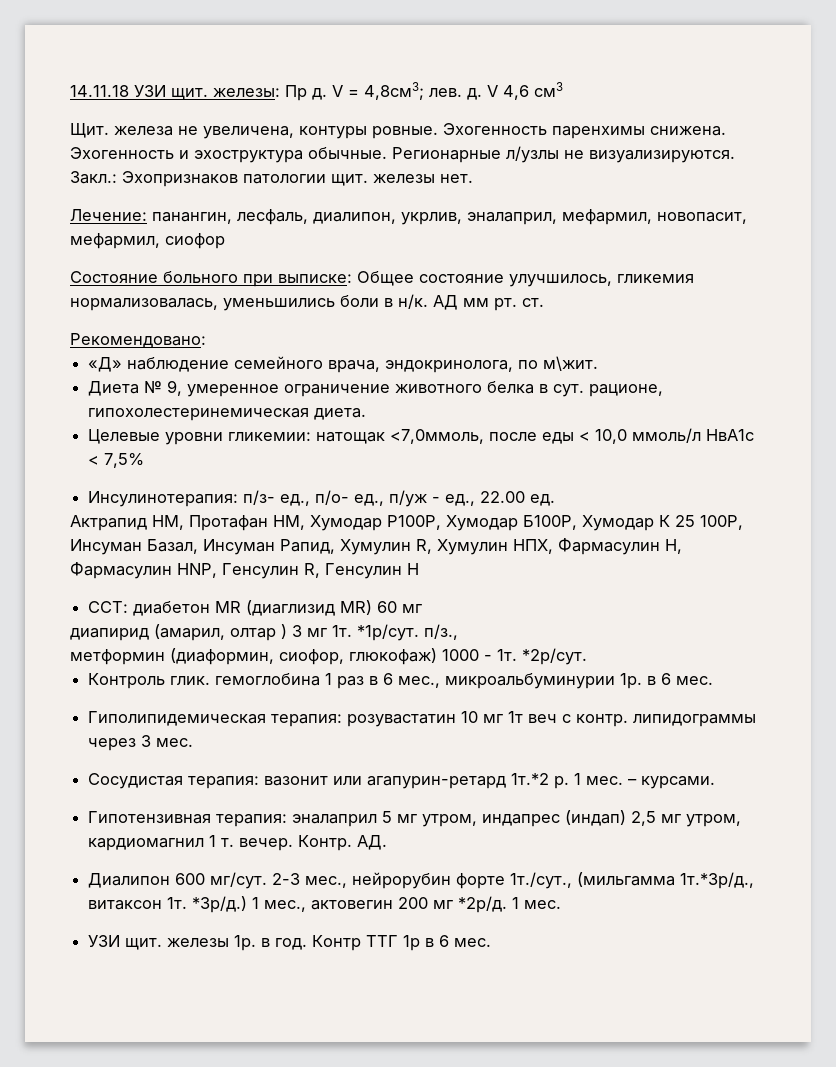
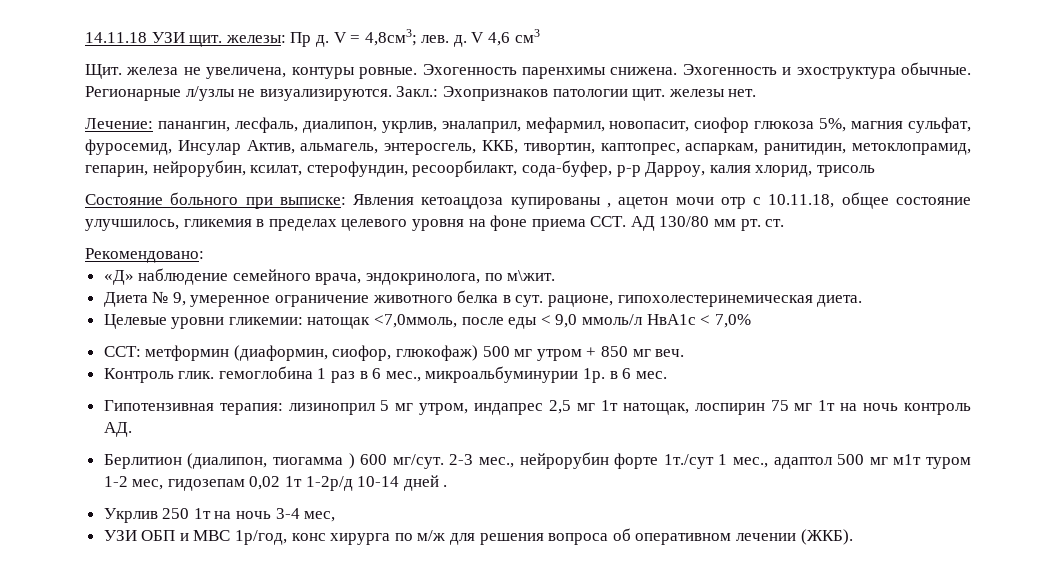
- Лечение: панангин, лесфаль, диалипон, укрлив, эналаприл, мефармил, новопасит, мефармил, сиофор
- Состояние больного при выписке: Общее состояние улучшилось, гликемия нормализовалась, уменьшились боли в н/к. АД мм рт. ст.
+ Лечение: панангин, лесфаль, диалипон, укрлив, эналаприл, мефармил, новопасит, сиофор глюкоза 5%, магния сульфат, фуросемид, Инсулар Актив, альмагель, энтеросгель, ККБ, тивортин, каптопрес, аспаркам, ранитидин, метоклопрамид, гепарин, нейрорубин, ксилат, стерофундин, ресоорбилакт, сода-буфер, р-р Дарроу, калия хлорид, трисоль
+ Состояние больного при выписке: Явления кетоацдоза купированы , ацетон мочи отр с 10.11.18, общее состояние улучшилось, гликемия в пределах целевого уровня на фоне приема ССТ. АД 130/80 мм рт. ст.
- Целевые уровни гликемии: натощак <7,0ммоль, после еды < 10,0 ммоль/л НвА1с < 7,5%
- Инсулинотерапия: п/з- ед., п/о- ед., п/уж - ед., 22.00 ед.
- Актрапид НМ, Протафан НМ, Хумодар Р100Р, Хумодар Б100Р, Хумодар К 25 100Р, Инсуман Базал, Инсуман Рапид, Хумулин R, Хумулин НПХ, Фармасулин Н, Фармасулин НNР, Генсулин R, Генсулин Н
- ССТ: диабетон МR (диаглизид МR) 60 мг
- диапирид (амарил, олтар ) 3 мг 1т. *1р/сут. п/з.,
- метформин (диаформин, сиофор, глюкофаж) 1000 - 1т. *2р/сут.
+ Целевые уровни гликемии: натощак <7,0ммоль, после еды < 9,0 ммоль/л НвА1с < 7,0%
+ ССТ: метформин (диаформин, сиофор, глюкофаж) 500 мг утром + 850 мг веч.
- Гиполипидемическая терапия: розувастатин 10 мг 1т веч с контр. липидограммы через 3 мес.
- Сосудистая терапия: вазонит или агапурин-ретард 1т.*2 р. 1 мес. – курсами.
- Гипотензивная терапия: эналаприл 5 мг утром, индапрес (индап) 2,5 мг утром, кардиомагнил 1 т. вечер. Контр. АД.
- Диалипон 600 мг/сут.
+ Гипотензивная терапия: лизиноприл 5 мг утром, индапрес 2,5 мг 1т натощак, лоспирин 75 мг 1т на ночь контроль АД.
+ Берлитион (диалипон, тиогамма ) 600 мг/сут.
- 2-3 мес., нейрорубин форте 1т./сут., (мильгамма 1т.*3р/д., витаксон 1т. *3р/д.) 1 мес., актовегин 200 мг *2р/д. 1 мес.
- УЗИ щит. железы 1р. в год. Контр ТТГ 1р в 6 мес.
+ 2-3 мес., нейрорубин форте 1т./сут 1 мес., адаптол 500 мг м1т туром 1-2 мес, гидозепам 0,02 1т 1-2р/д 10-14 дней .
+ Укрлив 250 1т на ночь 3-4 мес,
+ УЗИ ОБП и МВС 1р/год, конс хирурга по м/ж для решения вопроса об оперативном лечении (ЖКБ).

